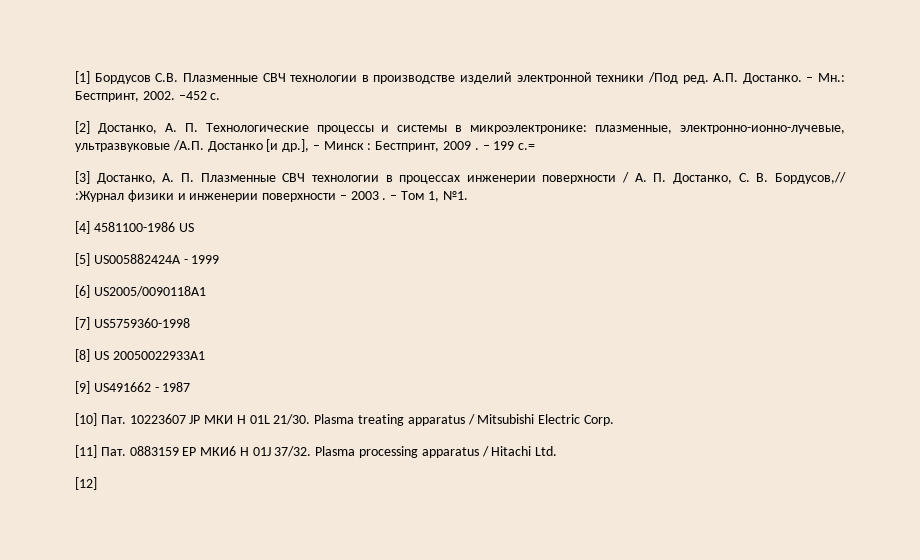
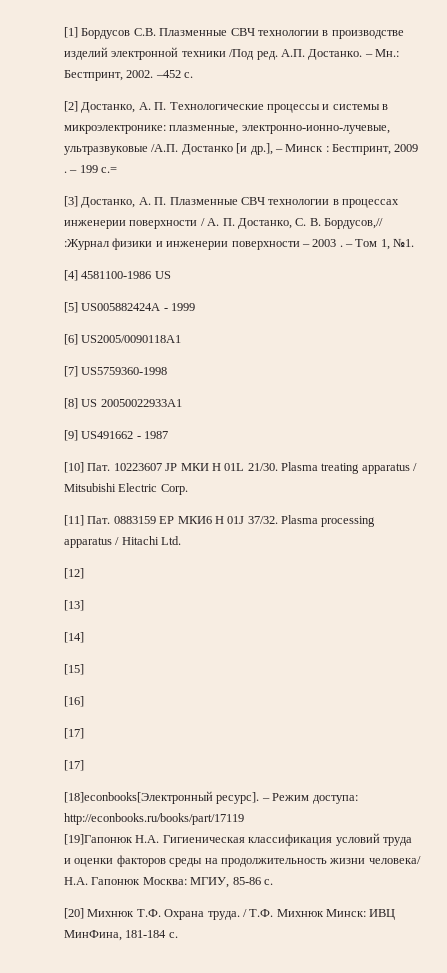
+ [13]
+ [14]
+ [15]
+ [16]
+ [17]
+ [17]
+ [18]econbooks[Электронный ресурс]. – Режим доступа: http://econbooks.ru/books/part/17119
+ [19]Гапонюк Н.А. Гигиеническая классификация условий труда и оценки факторов среды на продолжительность жизни человека/ Н.А. Гапонюк Москва: МГИУ, 85-86 с.
+ [20] Михнюк Т.Ф. Охрана труда. / Т.Ф. Михнюк Минск: ИВЦ МинФина, 181-184 с.

